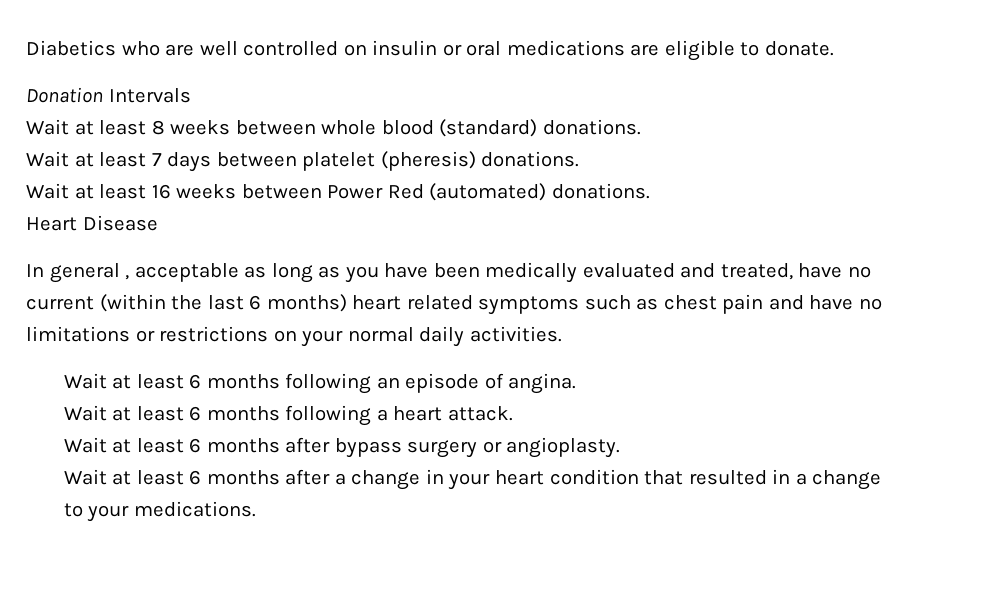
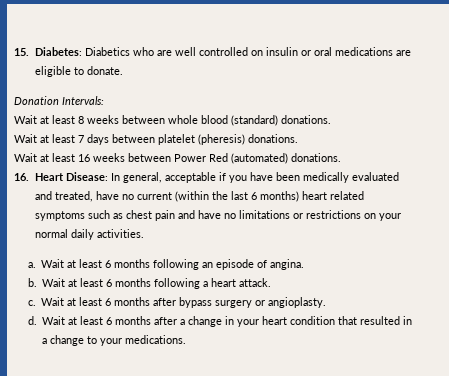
- Diabetics who are well controlled on insulin or oral medications are eligible to donate.
+ 15. Diabetes: Diabetics who are well controlled on insulin or oral medications are eligible to donate.
- Donation Intervals
+ Donation Intervals:
- Heart Disease
- In general , acceptable as long as you have been medically evaluated and treated, have no current (within the last 6 months) heart related symptoms such as chest pain and have no limitations or restrictions on your normal daily activities.
+ 16. Heart Disease: In general, acceptable if you have been medically evaluated and treated, have no current (within the last 6 months) heart related symptoms such as chest pain and have no limitations or restrictions on your normal daily activities.
+ a.
+ b.
+ c.
+ d.

